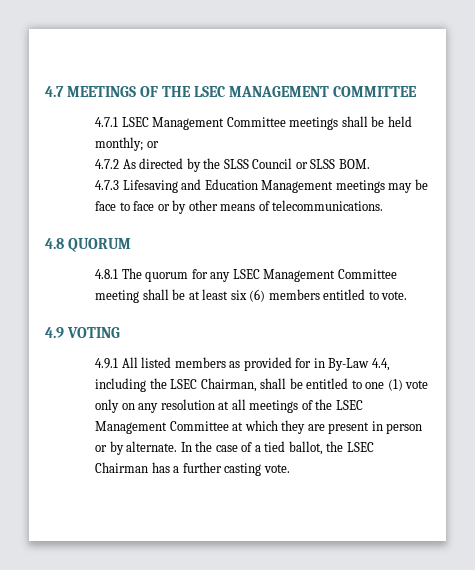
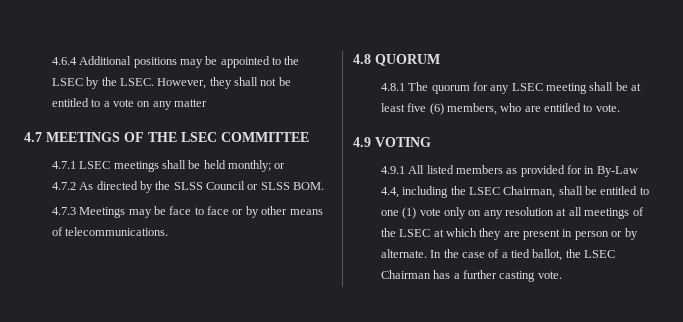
+ 4.6.4 Additional positions may be appointed to the LSEC by the LSEC. However, they shall not be entitled to a vote on any matter
- 4.7 MEETINGS OF THE LSEC MANAGEMENT COMMITTEE
+ 4.7 MEETINGS OF THE LSEC COMMITTEE
- 4.7.1 LSEC Management Committee meetings shall be held monthly; or
+ 4.7.1 LSEC meetings shall be held monthly; or
- 4.7.3 Lifesaving and Education Management meetings may be face to face or by other means of telecommunications.
+ 4.7.3 Meetings may be face to face or by other means of telecommunications.
- 4.8.1 The quorum for any LSEC Management Committee meeting shall be at least six (6) members entitled to vote.
+ 4.8.1 The quorum for any LSEC meeting shall be at least five (6) members, who are entitled to vote.
- 4.9.1 All listed members as provided for in By-Law 4.4, including the LSEC Chairman, shall be entitled to one (1) vote only on any resolution at all meetings of the LSEC Management Committee at which they are present in person or by alternate.
+ 4.9.1 All listed members as provided for in By-Law 4.4, including the LSEC Chairman, shall be entitled to one (1) vote only on any resolution at all meetings of the LSEC at which they are present in person or by alternate.

